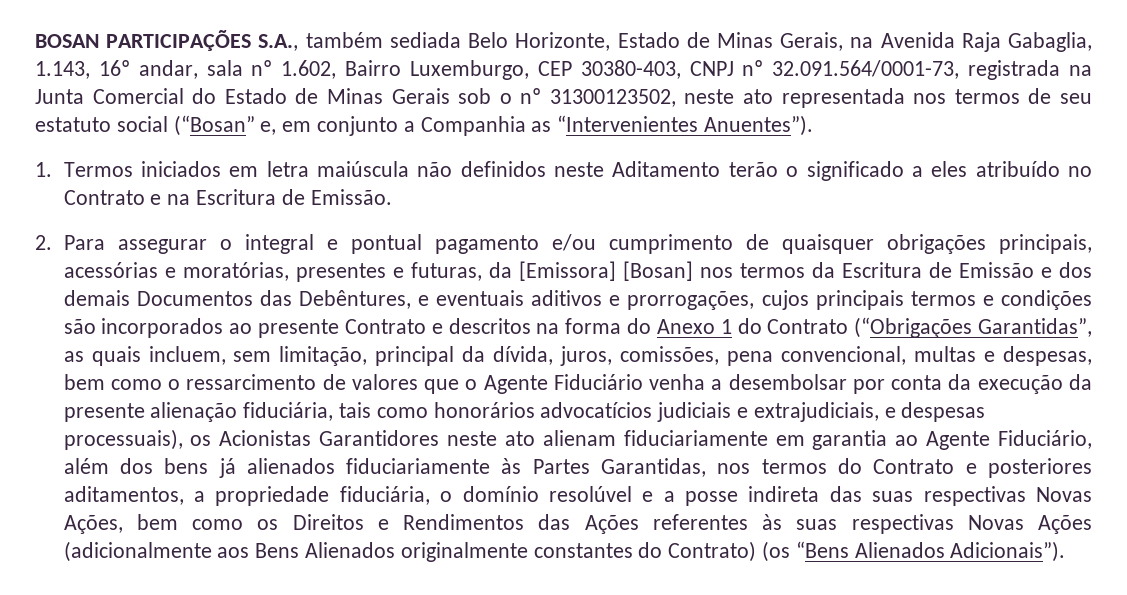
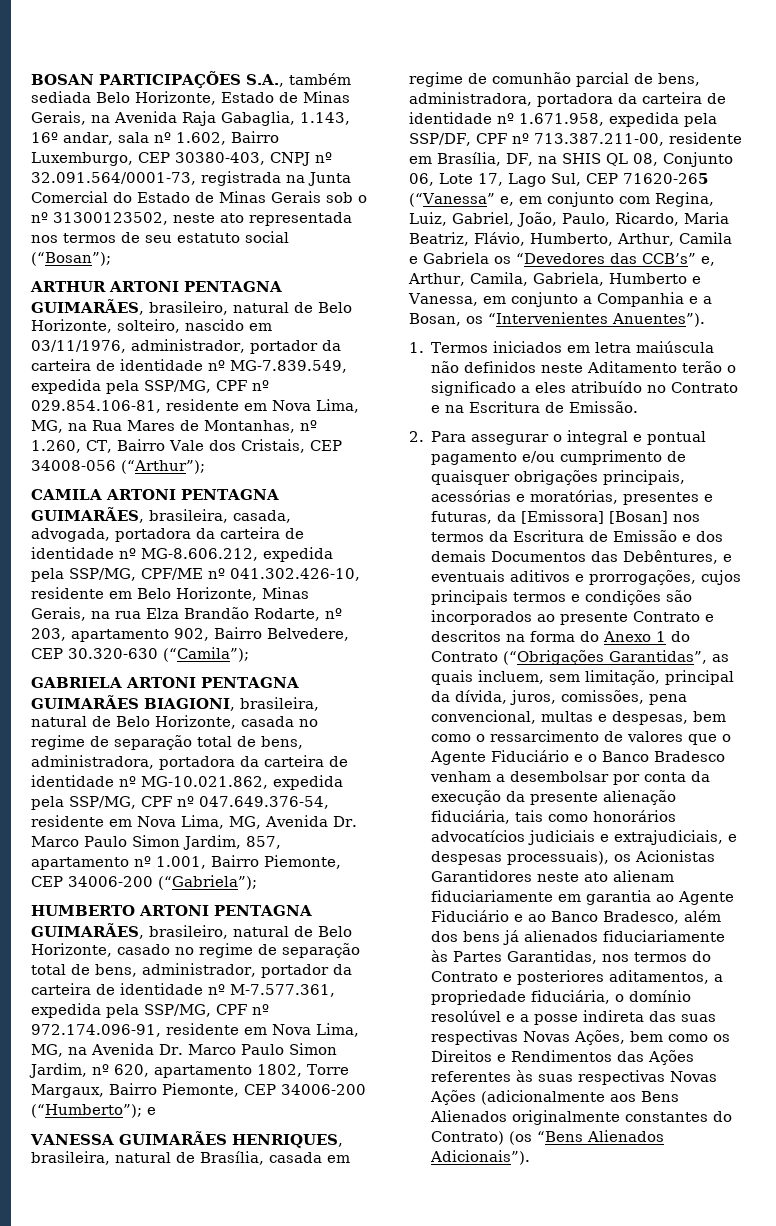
- BOSAN PARTICIPAÇÕES S.A., também sediada Belo Horizonte, Estado de Minas Gerais, na Avenida Raja Gabaglia, 1.143, 16º andar, sala nº 1.602, Bairro Luxemburgo, CEP 30380-403, CNPJ nº 32.091.564/0001-73, registrada na Junta Comercial do Estado de Minas Gerais sob o nº 31300123502, neste ato representada nos termos de seu estatuto social (“Bosan” e, em conjunto a Companhia as “Intervenientes Anuentes”).
+ BOSAN PARTICIPAÇÕES S.A., também sediada Belo Horizonte, Estado de Minas Gerais, na Avenida Raja Gabaglia, 1.143, 16º andar, sala nº 1.602, Bairro Luxemburgo, CEP 30380-403, CNPJ nº 32.091.564/0001-73, registrada na Junta Comercial do Estado de Minas Gerais sob o nº 31300123502, neste ato representada nos termos de seu estatuto social (“Bosan”);
+ ARTHUR ARTONI PENTAGNA GUIMARÃES, brasileiro, natural de Belo Horizonte, solteiro, nascido em 03/11/1976, administrador, portador da carteira de identidade nº MG-7.839.549, expedida pela SSP/MG, CPF nº 029.854.106-81, residente em Nova Lima, MG, na Rua Mares de Montanhas, nº 1.260, CT, Bairro Vale dos Cristais, CEP 34008-056 (“Arthur”);
+ CAMILA ARTONI PENTAGNA GUIMARÃES, brasileira, casada, advogada, portadora da carteira de identidade nº MG-8.606.212, expedida pela SSP/MG, CPF/ME nº 041.302.426-10, residente em Belo Horizonte, Minas Gerais, na rua Elza Brandão Rodarte, nº 203, apartamento 902, Bairro Belvedere, CEP 30.320-630 (“Camila”);
+ GABRIELA ARTONI PENTAGNA GUIMARÃES BIAGIONI, brasileira, natural de Belo Horizonte, casada no regime de separação total de bens, administradora, portadora da carteira de identidade nº MG-10.021.862, expedida pela SSP/MG, CPF nº 047.649.376-54, residente em Nova Lima, MG, Avenida Dr. Marco Paulo Simon Jardim, 857, apartamento nº 1.001, Bairro Piemonte, CEP 34006-200 (“Gabriela”);
+ HUMBERTO ARTONI PENTAGNA GUIMARÃES, brasileiro, natural de Belo Horizonte, casado no regime de separação total de bens, administrador, portador da carteira de identidade nº M-7.577.361, expedida pela SSP/MG, CPF nº 972.174.096-91, residente em Nova Lima, MG, na Avenida Dr. Marco Paulo Simon Jardim, nº 620, apartamento 1802, Torre Margaux, Bairro Piemonte, CEP 34006-200 (“Humberto”); e
+ VANESSA GUIMARÃES HENRIQUES, brasileira, natural de Brasília, casada em regime de comunhão parcial de bens, administradora, portadora da carteira de identidade nº 1.671.958, expedida pela SSP/DF, CPF nº 713.387.211-00, residente em Brasília, DF, na SHIS QL 08, Conjunto 06, Lote 17, Lago Sul, CEP 71620-265 (“Vanessa” e, em conjunto com Regina, Luiz, Gabriel, João, Paulo, Ricardo, Maria Beatriz, Flávio, Humberto, Arthur, Camila e Gabriela os “Devedores das CCB’s” e, Arthur, Camila, Gabriela, Humberto e Vanessa, em conjunto a Companhia e a Bosan, os “Intervenientes Anuentes”).
- 2. Para assegurar o integral e pontual pagamento e/ou cumprimento de quaisquer obrigações principais, acessórias e moratórias, presentes e futuras, da [Emissora] [Bosan] nos termos da Escritura de Emissão e dos demais Documentos das Debêntures, e eventuais aditivos e prorrogações, cujos principais termos e condições são incorporados ao presente Contrato e descritos na forma do Anexo 1 do Contrato (“Obrigações Garantidas”, as quais incluem, sem limitação, principal da dívida, juros, comissões, pena convencional, multas e despesas, bem como o ressarcimento de valores que o Agente Fiduciário venha a desembolsar por conta da execução da presente alienação fiduciária, tais como honorários advocatícios judiciais e extrajudiciais, e despesas processuais), os Acionistas Garantidores neste ato alienam fiduciariamente em garantia ao Agente Fiduciário, além dos bens já alienados fiduciariamente às Partes Garantidas, nos termos do Contrato e posteriores aditamentos, a propriedade fiduciária, o domínio resolúvel e a posse indireta das suas respectivas Novas Ações, bem como os Direitos e Rendimentos das Ações referentes às suas respectivas Novas Ações (adicionalmente aos Bens Alienados originalmente constantes do Contrato) (os “Bens Alienados Adicionais”).
+ 2. Para assegurar o integral e pontual pagamento e/ou cumprimento de quaisquer obrigações principais, acessórias e moratórias, presentes e futuras, da [Emissora] [Bosan] nos termos da Escritura de Emissão e dos demais Documentos das Debêntures, e eventuais aditivos e prorrogações, cujos principais termos e condições são incorporados ao presente Contrato e descritos na forma do Anexo 1 do Contrato (“Obrigações Garantidas”, as quais incluem, sem limitação, principal da dívida, juros, comissões, pena convencional, multas e despesas, bem como o ressarcimento de valores que o Agente Fiduciário e o Banco Bradesco venham a desembolsar por conta da execução da presente alienação fiduciária, tais como honorários advocatícios judiciais e extrajudiciais, e despesas processuais), os Acionistas Garantidores neste ato alienam fiduciariamente em garantia ao Agente Fiduciário e ao Banco Bradesco, além dos bens já alienados fiduciariamente às Partes Garantidas, nos termos do Contrato e posteriores aditamentos, a propriedade fiduciária, o domínio resolúvel e a posse indireta das suas respectivas Novas Ações, bem como os Direitos e Rendimentos das Ações referentes às suas respectivas Novas Ações (adicionalmente aos Bens Alienados originalmente constantes do Contrato) (os “Bens Alienados Adicionais”).

